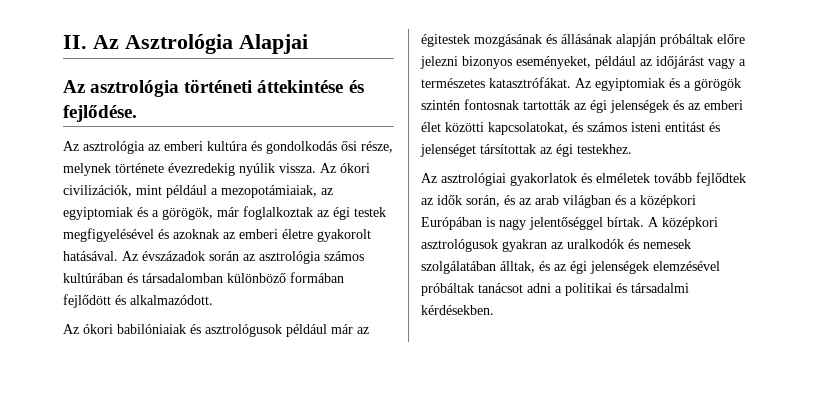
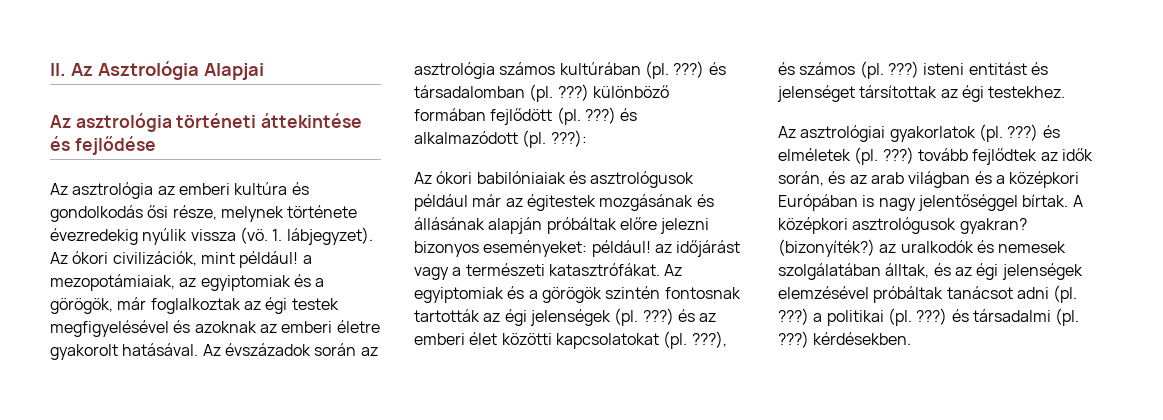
- Az asztrológia történeti áttekintése és fejlődése.
+ Az asztrológia történeti áttekintése és fejlődése
- Az asztrológia az emberi kultúra és gondolkodás ősi része, melynek története évezredekig nyúlik vissza.
+ Az asztrológia az emberi kultúra és gondolkodás ősi része, melynek története évezredekig nyúlik vissza (vö. 1. lábjegyzet).
- Az ókori civilizációk, mint például a mezopotámiaiak, az egyiptomiak és a görögök, már foglalkoztak az égi testek megfigyelésével és azoknak az emberi életre gyakorolt hatásával.
+ Az ókori civilizációk, mint például! a mezopotámiaiak, az egyiptomiak és a görögök, már foglalkoztak az égi testek megfigyelésével és azoknak az emberi életre gyakorolt hatásával.
- Az évszázadok során az asztrológia számos kultúrában és társadalomban különböző formában fejlődött és alkalmazódott.
+ Az évszázadok során az asztrológia számos kultúrában (pl. ???) és társadalomban (pl. ???) különböző formában fejlődött (pl. ???) és alkalmazódott (pl. ???):
- Az ókori babilóniaiak és asztrológusok például már az égitestek mozgásának és állásának alapján próbáltak előre jelezni bizonyos eseményeket, például az időjárást vagy a természetes katasztrófákat.
+ Az ókori babilóniaiak és asztrológusok például már az égitestek mozgásának és állásának alapján próbáltak előre jelezni bizonyos eseményeket: például! az időjárást vagy a természeti katasztrófákat.
- Az egyiptomiak és a görögök szintén fontosnak tartották az égi jelenségek és az emberi élet közötti kapcsolatokat, és számos isteni entitást és jelenséget társítottak az égi testekhez.
+ Az egyiptomiak és a görögök szintén fontosnak tartották az égi jelenségek (pl. ???) és az emberi élet közötti kapcsolatokat (pl. ???), és számos (pl. ???) isteni entitást és jelenséget társítottak az égi testekhez.
- Az asztrológiai gyakorlatok és elméletek tovább fejlődtek az idők során, és az arab világban és a középkori Európában is nagy jelentőséggel bírtak.
+ Az asztrológiai gyakorlatok (pl. ???) és elméletek (pl. ???) tovább fejlődtek az idők során, és az arab világban és a középkori Európában is nagy jelentőséggel bírtak.
- A középkori asztrológusok gyakran az uralkodók és nemesek szolgálatában álltak, és az égi jelenségek elemzésével próbáltak tanácsot adni a politikai és társadalmi kérdésekben.
+ A középkori asztrológusok gyakran? (bizonyíték?) az uralkodók és nemesek szolgálatában álltak, és az égi jelenségek elemzésével próbáltak tanácsot adni (pl. ???) a politikai (pl. ???) és társadalmi (pl. ???) kérdésekben.

